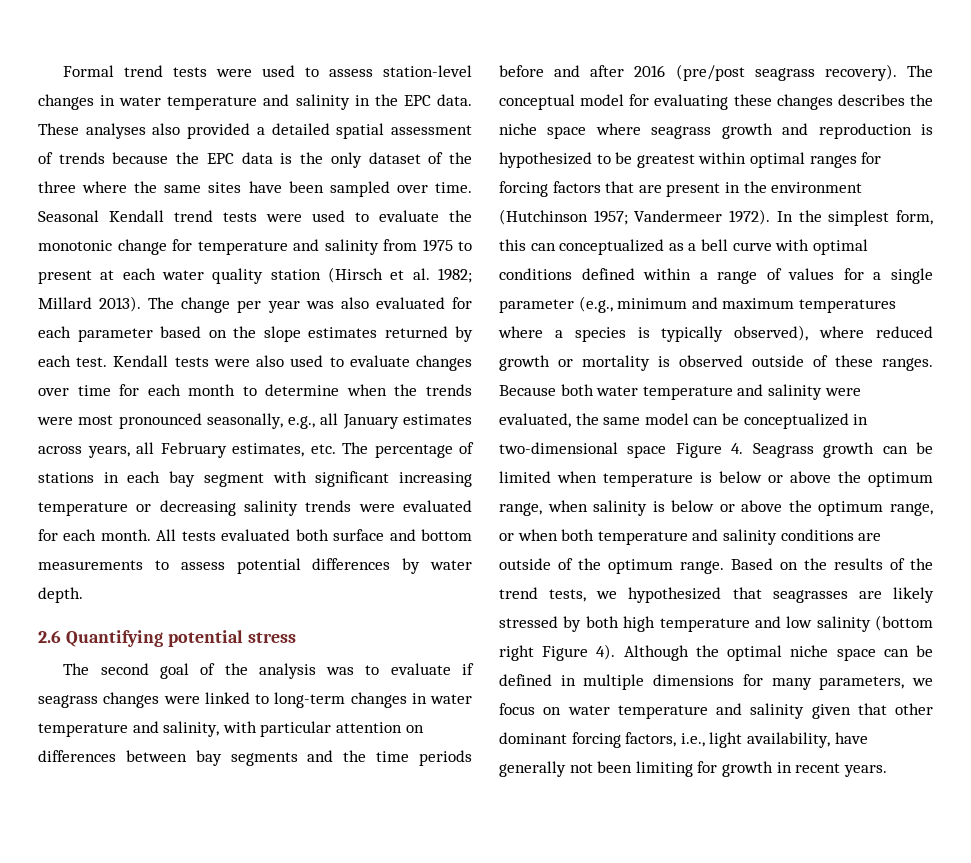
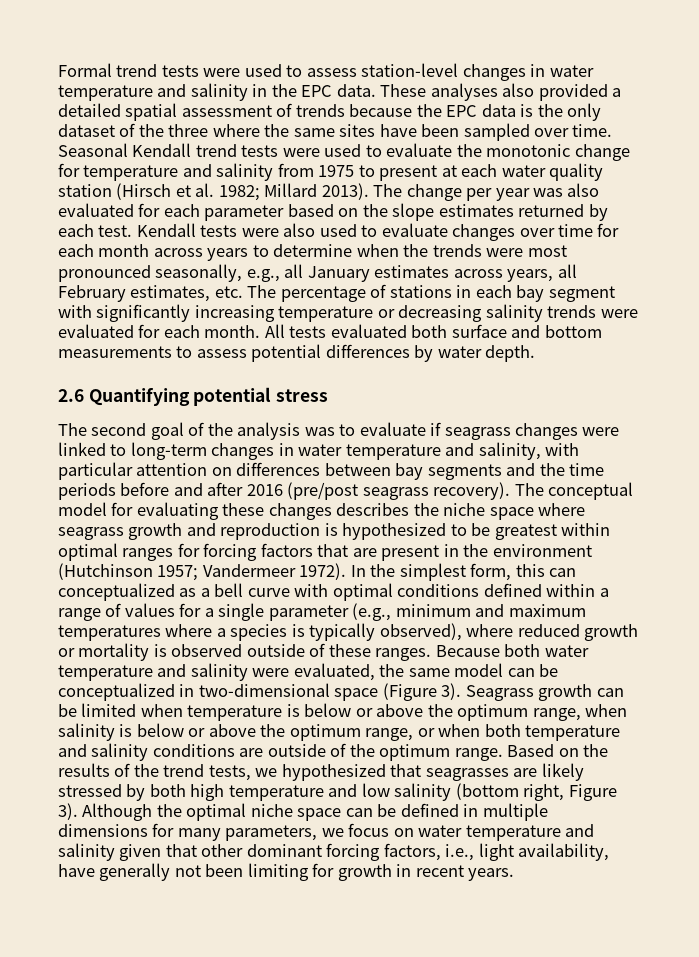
- Kendall tests were also used to evaluate changes over time for each month to determine when the trends were most pronounced seasonally, e.g., all January estimates across years, all February estimates, etc. The percentage of stations in each bay segment with significant increasing temperature or decreasing salinity trends were evaluated for each month.
+ Kendall tests were also used to evaluate changes over time for each month across years to determine when the trends were most pronounced seasonally, e.g., all January estimates across years, all February estimates, etc. The percentage of stations in each bay segment with significantly increasing temperature or decreasing salinity trends were evaluated for each month.
- Because both water temperature and salinity were evaluated, the same model can be conceptualized in two-dimensional space Figure 4. Seagrass growth can be limited when temperature is below or above the optimum range, when salinity is below or above the optimum range, or when both temperature and salinity conditions are outside of the optimum range.
+ Because both water temperature and salinity were evaluated, the same model can be conceptualized in two-dimensional space (Figure 3). Seagrass growth can be limited when temperature is below or above the optimum range, when salinity is below or above the optimum range, or when both temperature and salinity conditions are outside of the optimum range.
- Based on the results of the trend tests, we hypothesized that seagrasses are likely stressed by both high temperature and low salinity (bottom right Figure 4).
+ Based on the results of the trend tests, we hypothesized that seagrasses are likely stressed by both high temperature and low salinity (bottom right, Figure 3).

